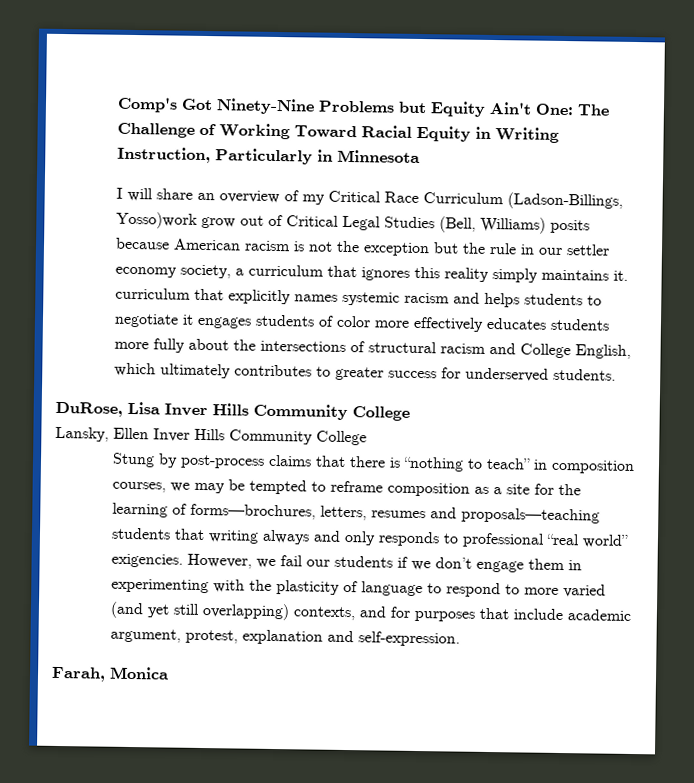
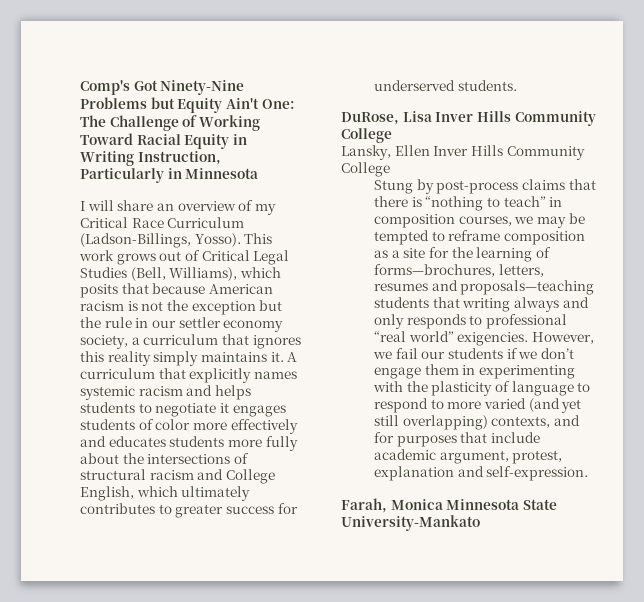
- I will share an overview of my Critical Race Curriculum (Ladson-Billings, Yosso)work grow out of Critical Legal Studies (Bell, Williams) posits because American racism is not the exception but the rule in our settler economy society, a curriculum that ignores this reality simply maintains it. curriculum that explicitly names systemic racism and helps students to negotiate it engages students of color more effectively educates students more fully about the intersections of structural racism and College English, which ultimately contributes to greater success for underserved students.
+ I will share an overview of my Critical Race Curriculum (Ladson-Billings, Yosso). This work grows out of Critical Legal Studies (Bell, Williams), which posits that because American racism is not the exception but the rule in our settler economy society, a curriculum that ignores this reality simply maintains it. A curriculum that explicitly names systemic racism and helps students to negotiate it engages students of color more effectively and educates students more fully about the intersections of structural racism and College English, which ultimately contributes to greater success for underserved students.
- Farah, Monica
+ Farah, Monica Minnesota State University-Mankato

